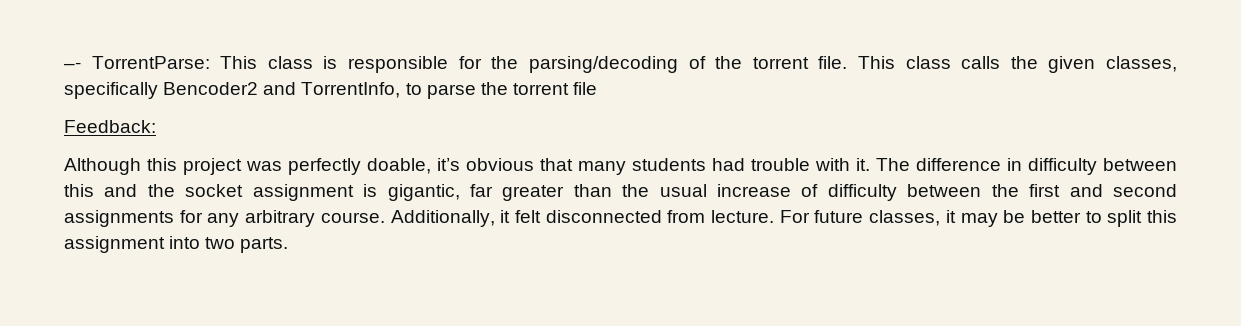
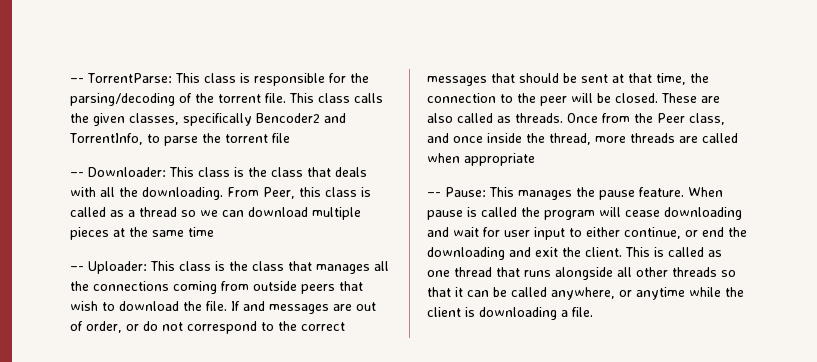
- Feedback:
- Although this project was perfectly doable, it’s obvious that many students had trouble with it. The difference in difficulty between this and the socket assignment is gigantic, far greater than the usual increase of difficulty between the first and second assignments for any arbitrary course. Additionally, it felt disconnected from lecture. For future classes, it may be better to split this assignment into two parts.
+ –- Downloader: This class is the class that deals with all the downloading. From Peer, this class is called as a thread so we can download multiple pieces at the same time
+ –- Uploader: This class is the class that manages all the connections coming from outside peers that wish to download the file. If and messages are out of order, or do not correspond to the correct messages that should be sent at that time, the connection to the peer will be closed. These are also called as threads. Once from the Peer class, and once inside the thread, more threads are called when appropriate
+ –- Pause: This manages the pause feature. When pause is called the program will cease downloading and wait for user input to either continue, or end the downloading and exit the client. This is called as one thread that runs alongside all other threads so that it can be called anywhere, or anytime while the client is downloading a file.

